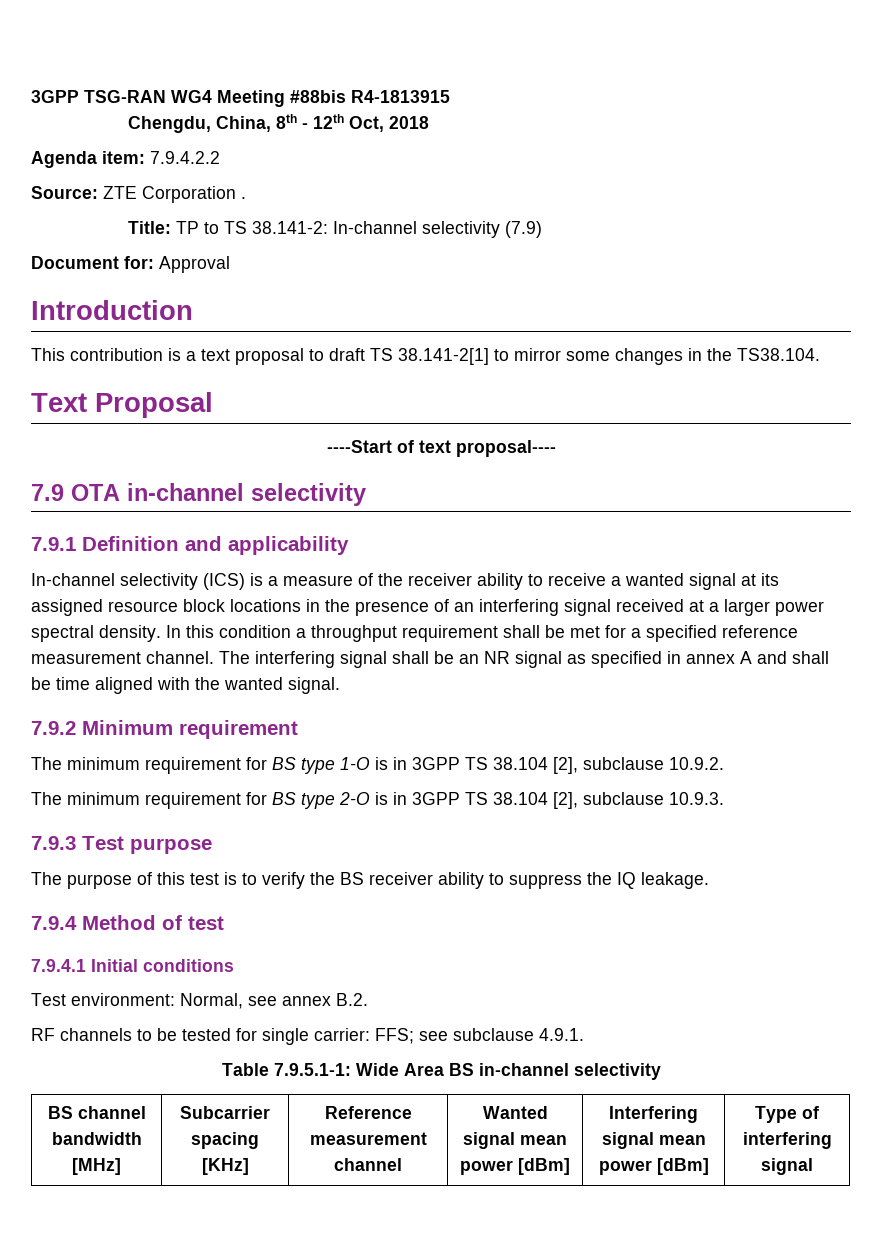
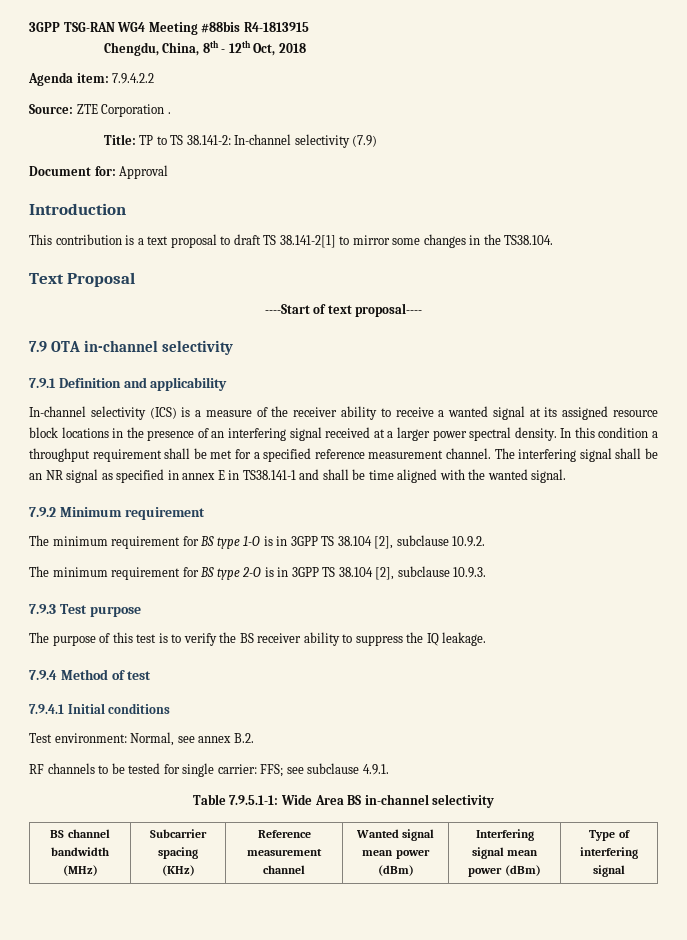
- The interfering signal shall be an NR signal as specified in annex A and shall be time aligned with the wanted signal.
+ The interfering signal shall be an NR signal as specified in annex E in TS38.141-1 and shall be time aligned with the wanted signal.
- BS channel bandwidth [MHz] | Subcarrier spacing [KHz] | Reference measurement channel | Wanted signal mean power [dBm] | Interfering signal mean power [dBm] | Type of interfering signal
+ BS channel bandwidth (MHz) | Subcarrier spacing (KHz) | Reference measurement channel | Wanted signal mean power (dBm) | Interfering signal mean power (dBm) | Type of interfering signal

